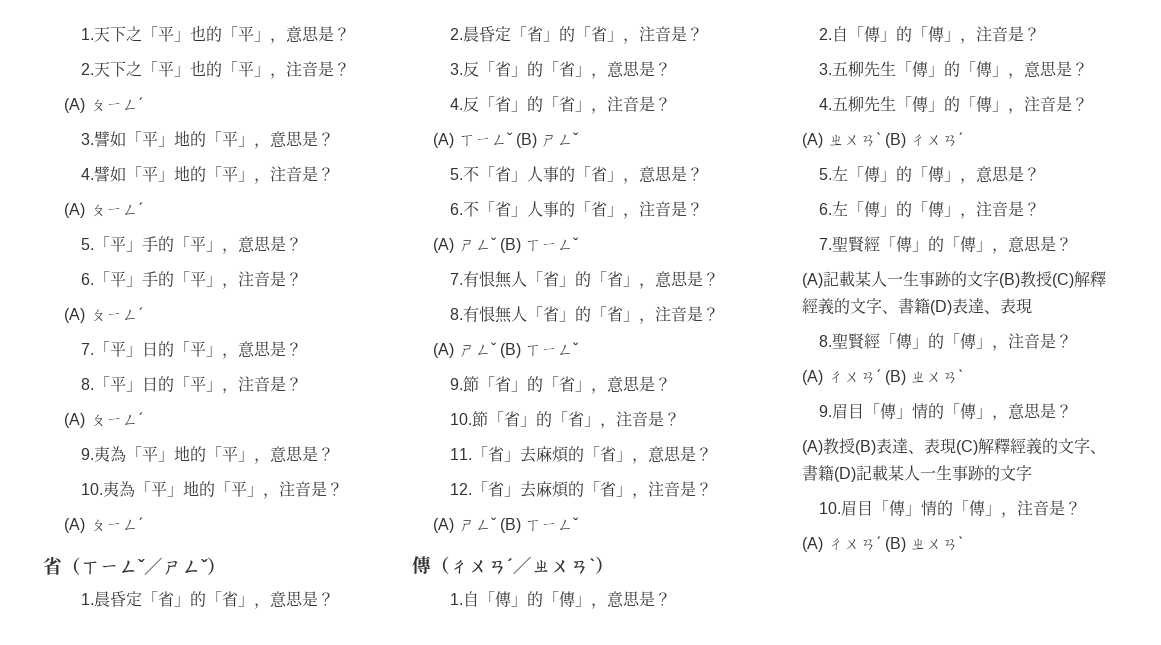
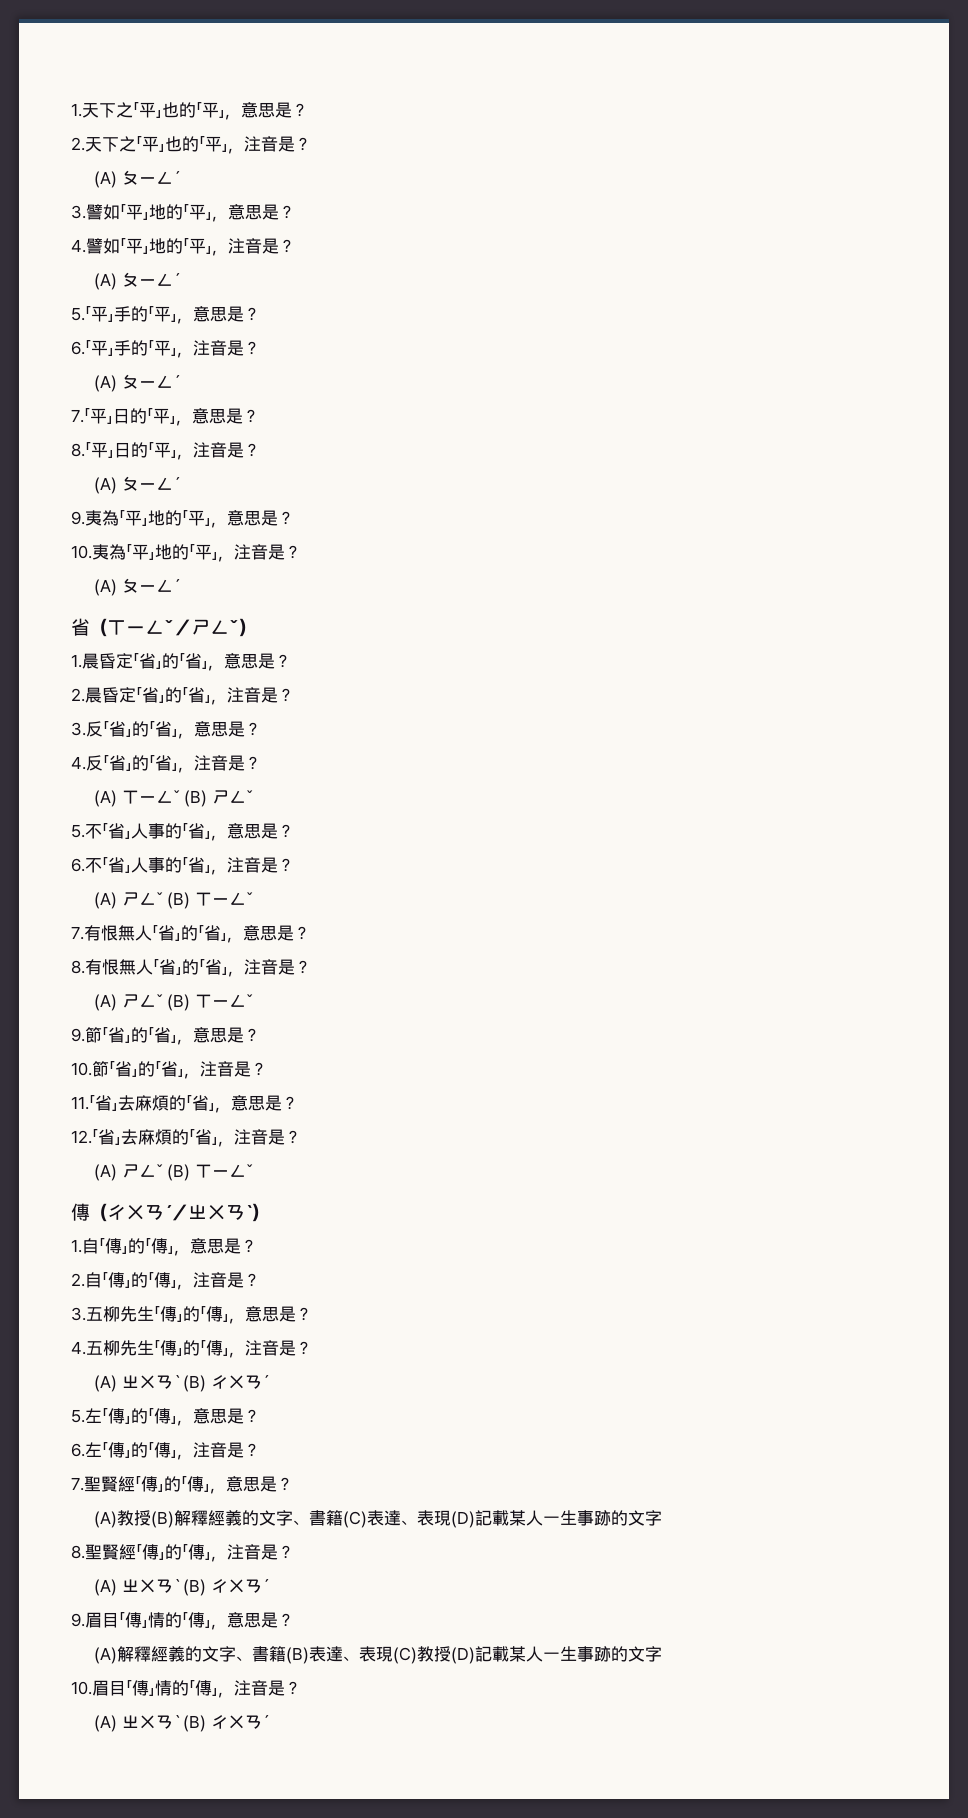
- (A)記載某人一生事跡的文字(B)教授(C)解釋經義的文字、書籍(D)表達、表現
+ (A)教授(B)解釋經義的文字、書籍(C)表達、表現(D)記載某人一生事跡的文字
  8.聖賢經「傳」的「傳」，注音是？
- (A) ㄔㄨㄢˊ (B) ㄓㄨㄢˋ
+ (A) ㄓㄨㄢˋ (B) ㄔㄨㄢˊ
- (A)教授(B)表達、表現(C)解釋經義的文字、書籍(D)記載某人一生事跡的文字
+ (A)解釋經義的文字、書籍(B)表達、表現(C)教授(D)記載某人一生事跡的文字
  10.眉目「傳」情的「傳」，注音是？
- (A) ㄔㄨㄢˊ (B) ㄓㄨㄢˋ
+ (A) ㄓㄨㄢˋ (B) ㄔㄨㄢˊ

